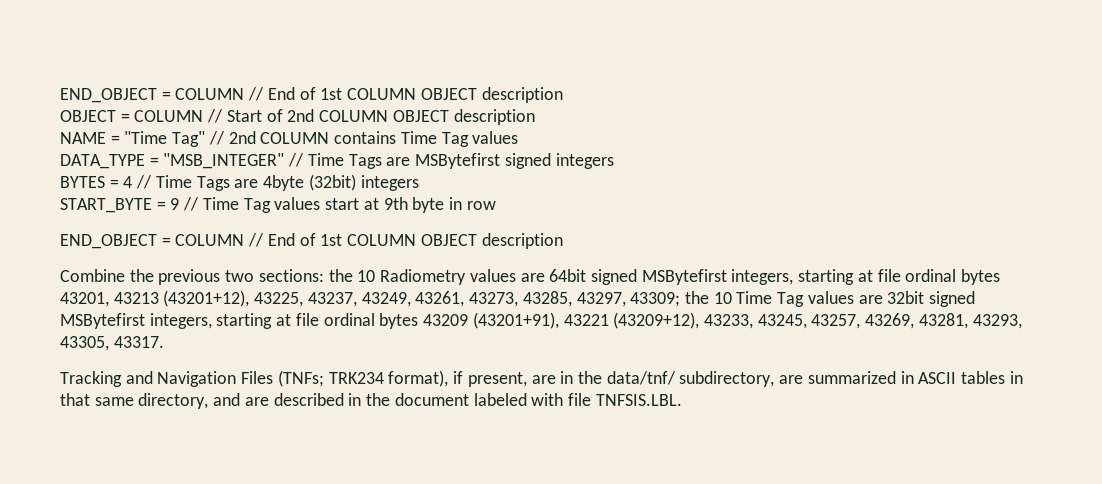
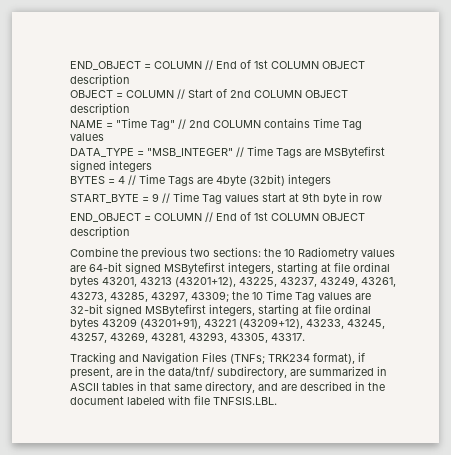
- Combine the previous two sections: the 10 Radiometry values are 64bit signed MSBytefirst integers, starting at file ordinal bytes 43201, 43213 (43201+12), 43225, 43237, 43249, 43261, 43273, 43285, 43297, 43309; the 10 Time Tag values are 32bit signed MSBytefirst integers, starting at file ordinal bytes 43209 (43201+91), 43221 (43209+12), 43233, 43245, 43257, 43269, 43281, 43293, 43305, 43317.
+ Combine the previous two sections: the 10 Radiometry values are 64-bit signed MSBytefirst integers, starting at file ordinal bytes 43201, 43213 (43201+12), 43225, 43237, 43249, 43261, 43273, 43285, 43297, 43309; the 10 Time Tag values are 32-bit signed MSBytefirst integers, starting at file ordinal bytes 43209 (43201+91), 43221 (43209+12), 43233, 43245, 43257, 43269, 43281, 43293, 43305, 43317.

